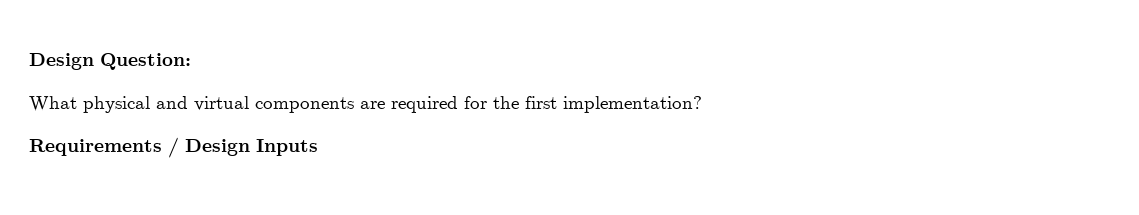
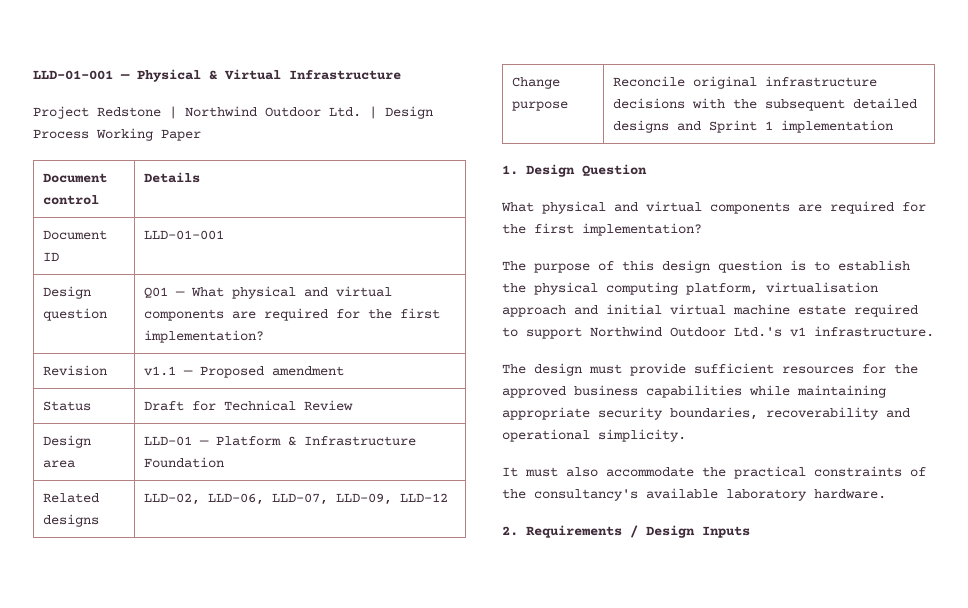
- Design Question:
+ LLD-01-001 — Physical & Virtual Infrastructure
+ Project Redstone | Northwind Outdoor Ltd. | Design Process Working Paper
+ Document control | Details
+ Document ID | LLD-01-001
+ Design question | Q01 — What physical and virtual components are required for the first implementation?
+ Revision | v1.1 — Proposed amendment
+ Status | Draft for Technical Review
+ Design area | LLD-01 — Platform & Infrastructure Foundation
+ Related designs | LLD-02, LLD-06, LLD-07, LLD-09, LLD-12
+ Change purpose | Reconcile original infrastructure decisions with the subsequent detailed designs and Sprint 1 implementation
+ 1. Design Question
- Requirements / Design Inputs
+ The purpose of this design question is to establish the physical computing platform, virtualisation approach and initial virtual machine estate required to support Northwind Outdoor Ltd.'s v1 infrastructure.
+ The design must provide sufficient resources for the approved business capabilities while maintaining appropriate security boundaries, recoverability and operational simplicity.
+ It must also accommodate the practical constraints of the consultancy's available laboratory hardware.
+ 2. Requirements / Design Inputs

